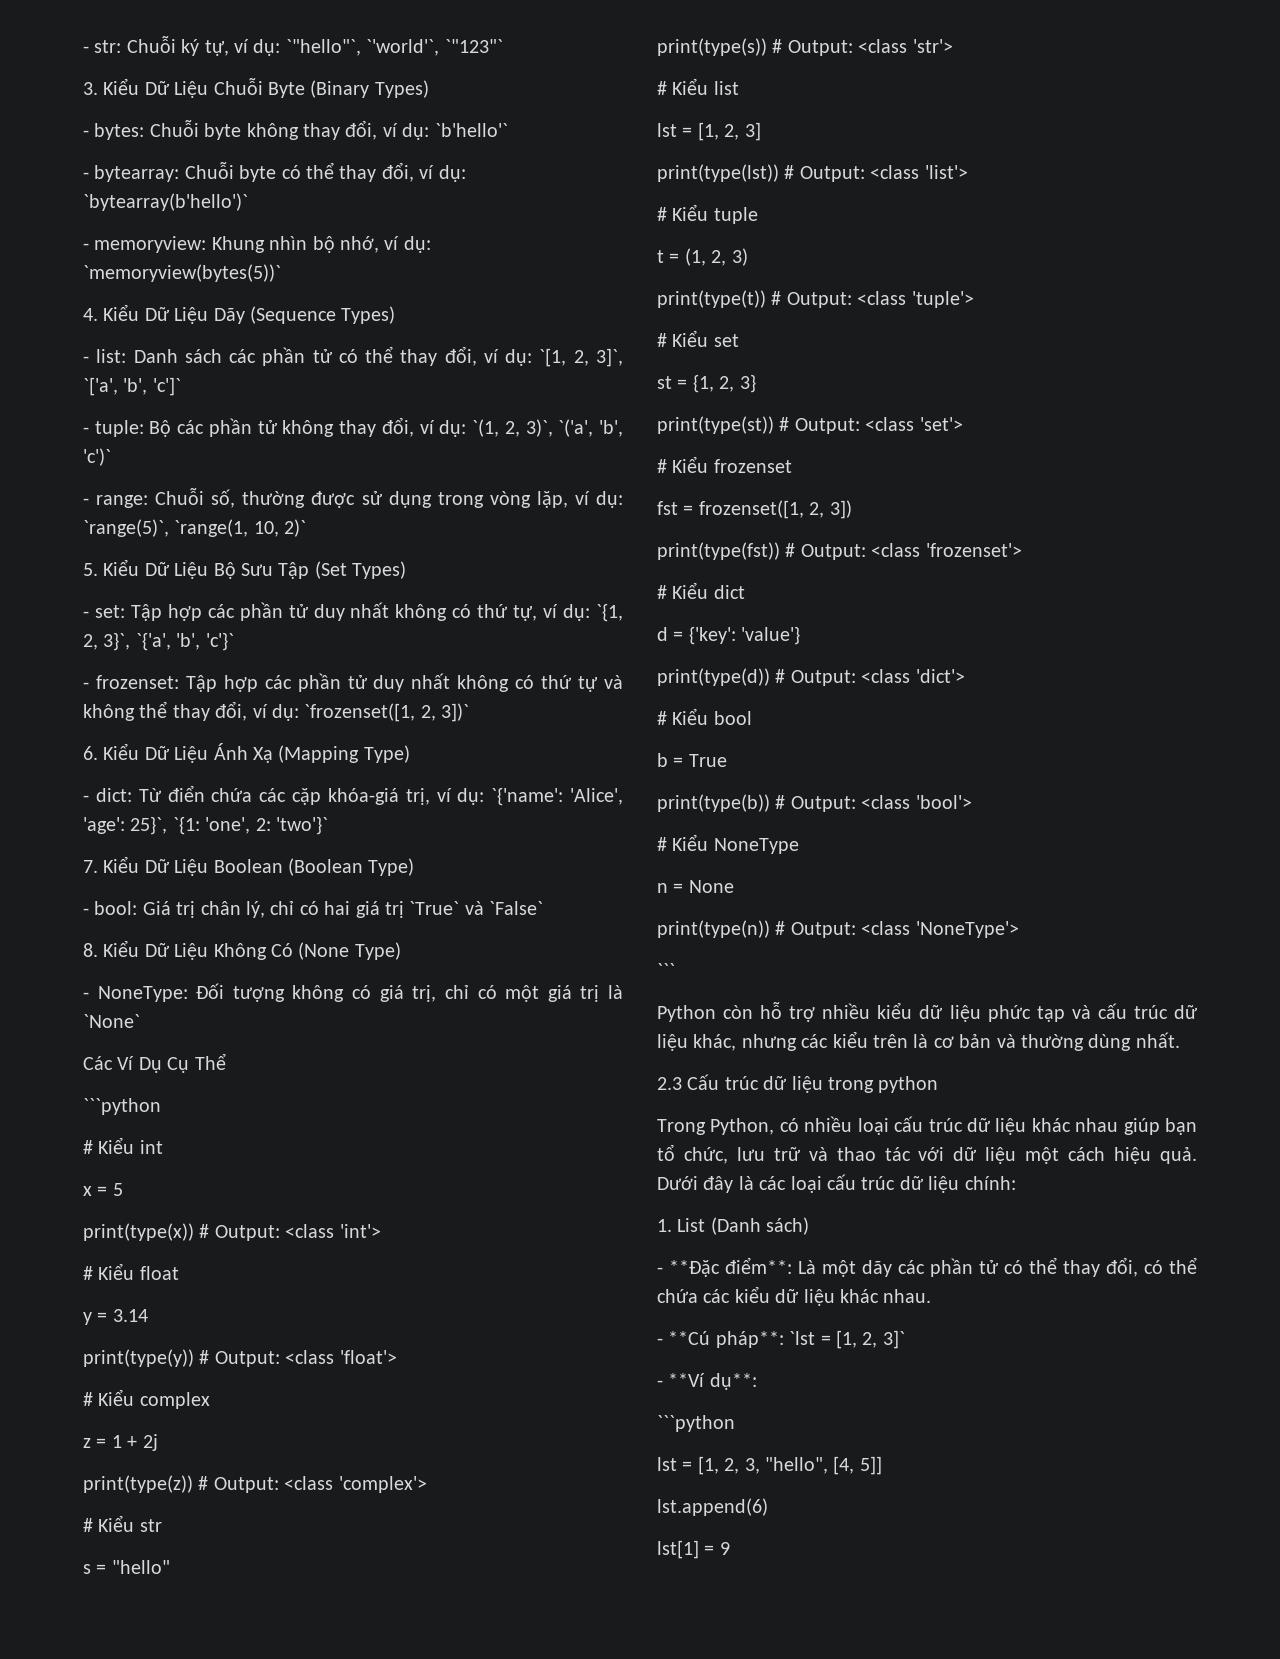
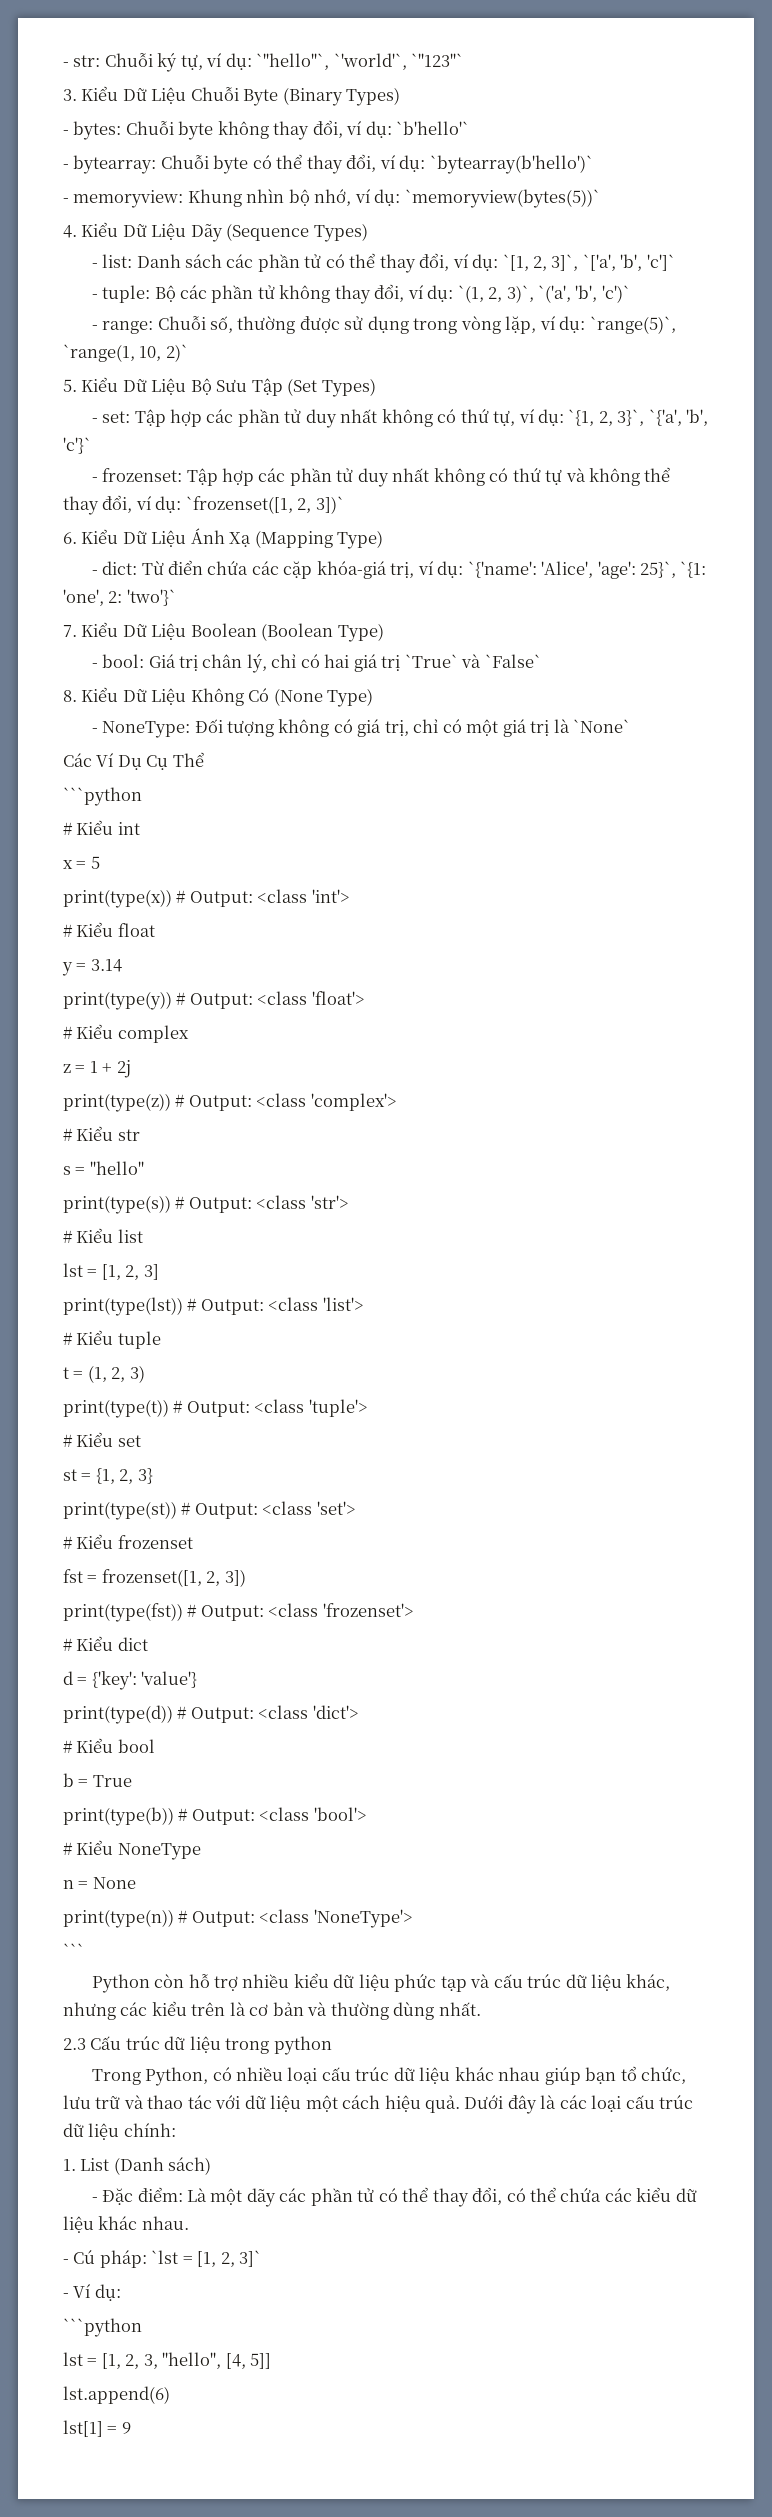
- - **Đặc điểm**: Là một dãy các phần tử có thể thay đổi, có thể chứa các kiểu dữ liệu khác nhau.
+ - Đặc điểm: Là một dãy các phần tử có thể thay đổi, có thể chứa các kiểu dữ liệu khác nhau.
- - **Cú pháp**: `lst = [1, 2, 3]`
+ - Cú pháp: `lst = [1, 2, 3]`
- - **Ví dụ**:
+ - Ví dụ:

